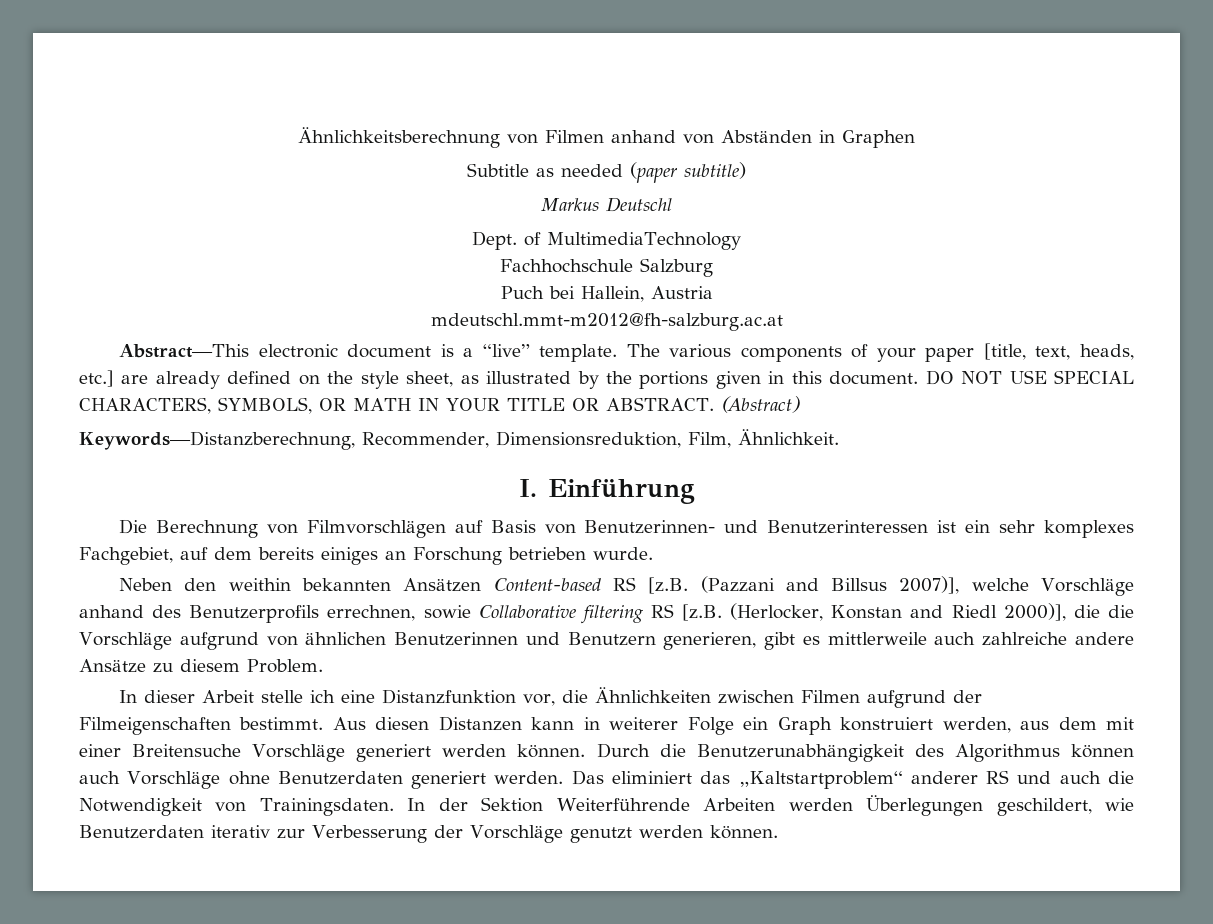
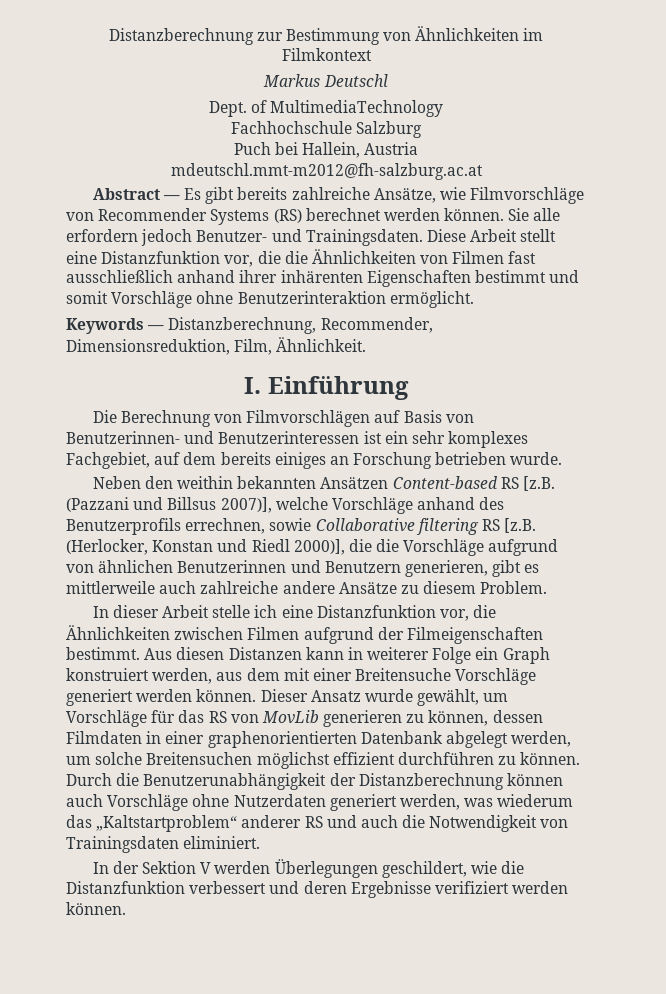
- Ähnlichkeitsberechnung von Filmen anhand von Abständen in Graphen
- Subtitle as needed (paper subtitle)
+ Distanzberechnung zur Bestimmung von Ähnlichkeiten im Filmkontext
- Abstract—This electronic document is a “live” template. The various components of your paper [title, text, heads, etc.] are already defined on the style sheet, as illustrated by the portions given in this document. DO NOT USE SPECIAL CHARACTERS, SYMBOLS, OR MATH IN YOUR TITLE OR ABSTRACT. (Abstract)
- Keywords—Distanzberechnung, Recommender, Dimensionsreduktion, Film, Ähnlichkeit.
+ Abstract — Es gibt bereits zahlreiche Ansätze, wie Filmvorschläge von Recommender Systems (RS) berechnet werden können. Sie alle erfordern jedoch Benutzer- und Trainingsdaten. Diese Arbeit stellt eine Distanzfunktion vor, die die Ähnlichkeiten von Filmen fast ausschließlich anhand ihrer inhärenten Eigenschaften bestimmt und somit Vorschläge ohne Benutzerinteraktion ermöglicht.
+ Keywords — Distanzberechnung, Recommender, Dimensionsreduktion, Film, Ähnlichkeit.
- Neben den weithin bekannten Ansätzen Content-based RS [z.B. (Pazzani and Billsus 2007)], welche Vorschläge anhand des Benutzerprofils errechnen, sowie Collaborative filtering RS [z.B. (Herlocker, Konstan and Riedl 2000)], die die Vorschläge aufgrund von ähnlichen Benutzerinnen und Benutzern generieren, gibt es mittlerweile auch zahlreiche andere Ansätze zu diesem Problem.
+ Neben den weithin bekannten Ansätzen Content-based RS [z.B. (Pazzani und Billsus 2007)], welche Vorschläge anhand des Benutzerprofils errechnen, sowie Collaborative filtering RS [z.B. (Herlocker, Konstan und Riedl 2000)], die die Vorschläge aufgrund von ähnlichen Benutzerinnen und Benutzern generieren, gibt es mittlerweile auch zahlreiche andere Ansätze zu diesem Problem.
+ Dieser Ansatz wurde gewählt, um Vorschläge für das RS von MovLib generieren zu können, dessen Filmdaten in einer graphenorientierten Datenbank abgelegt werden, um solche Breitensuchen möglichst effizient durchführen zu können.
- Durch die Benutzerunabhängigkeit des Algorithmus können auch Vorschläge ohne Benutzerdaten generiert werden. Das eliminiert das „Kaltstartproblem“ anderer RS und auch die Notwendigkeit von Trainingsdaten. In der Sektion Weiterführende Arbeiten werden Überlegungen geschildert, wie Benutzerdaten iterativ zur Verbesserung der Vorschläge genutzt werden können.
+ Durch die Benutzerunabhängigkeit der Distanzberechnung können auch Vorschläge ohne Nutzerdaten generiert werden, was wiederum das „Kaltstartproblem“ anderer RS und auch die Notwendigkeit von Trainingsdaten eliminiert.
+ In der Sektion V werden Überlegungen geschildert, wie die Distanzfunktion verbessert und deren Ergebnisse verifiziert werden können.

